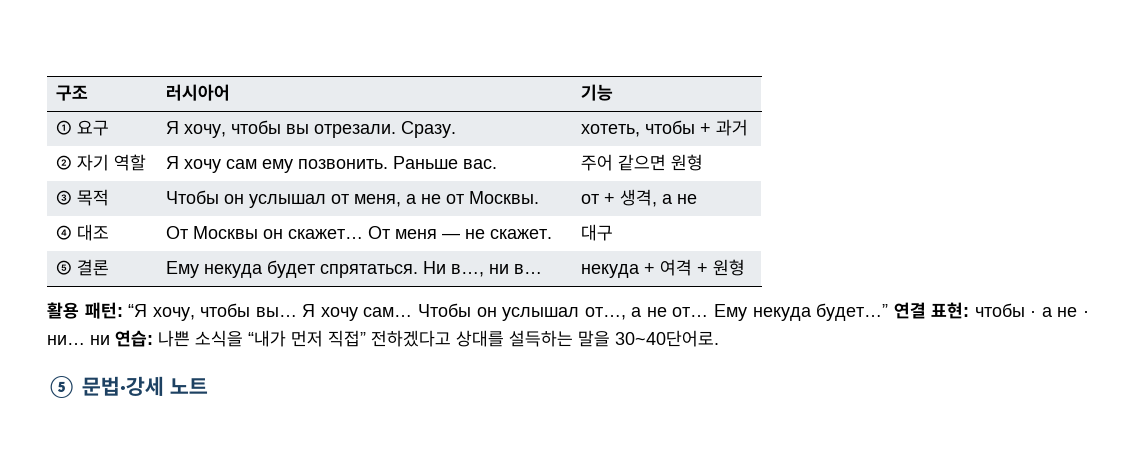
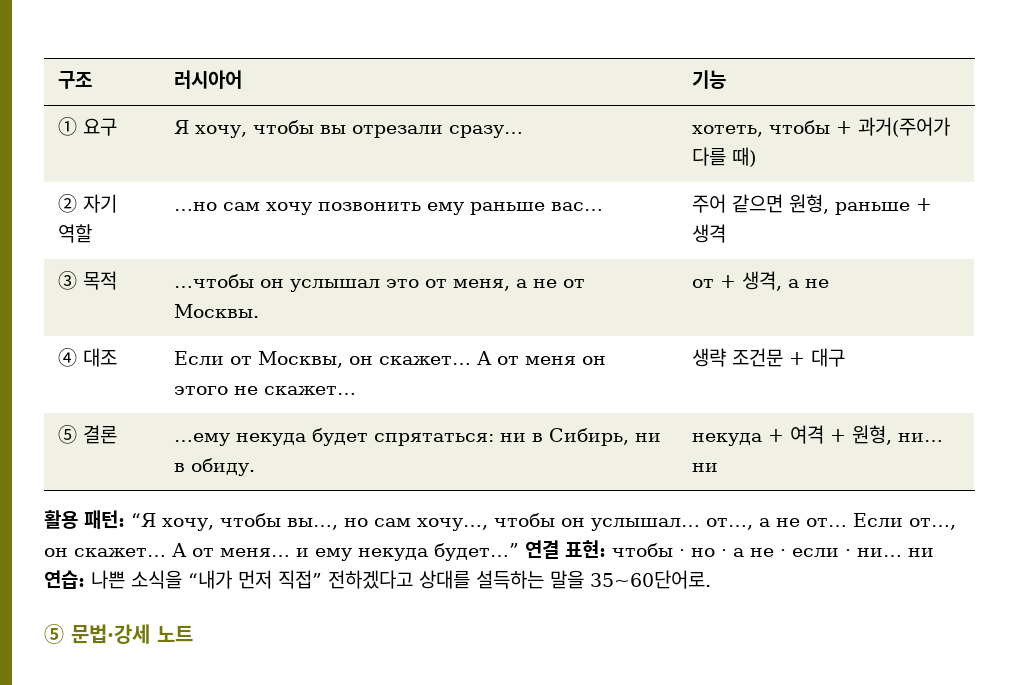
- ① 요구 | Я хочу, чтобы вы отрезали. Сразу. | хотеть, чтобы + 과거
+ ① 요구 | Я хочу, чтобы вы отрезали сразу… | хотеть, чтобы + 과거(주어가 다를 때)
- ② 자기 역할 | Я хочу сам ему позвонить. Раньше вас. | 주어 같으면 원형
+ ② 자기 역할 | …но сам хочу позвонить ему раньше вас… | 주어 같으면 원형, раньше + 생격
- ③ 목적 | Чтобы он услышал от меня, а не от Москвы. | от + 생격, а не
+ ③ 목적 | …чтобы он услышал это от меня, а не от Москвы. | от + 생격, а не
- ④ 대조 | От Москвы он скажет… От меня — не скажет. | 대구
+ ④ 대조 | Если от Москвы, он скажет… А от меня он этого не скажет… | 생략 조건문 + 대구
- ⑤ 결론 | Ему некуда будет спрятаться. Ни в…, ни в… | некуда + 여격 + 원형
+ ⑤ 결론 | …ему некуда будет спрятаться: ни в Сибирь, ни в обиду. | некуда + 여격 + 원형, ни… ни
- 활용 패턴: “Я хочу, чтобы вы… Я хочу сам… Чтобы он услышал от…, а не от… Ему некуда будет…”
+ 활용 패턴: “Я хочу, чтобы вы…, но сам хочу…, чтобы он услышал… от…, а не от… Если от…, он скажет… А от меня… и ему некуда будет…”
- 연결 표현: чтобы · а не · ни… ни 연습: 나쁜 소식을 “내가 먼저 직접” 전하겠다고 상대를 설득하는 말을 30~40단어로.
+ 연결 표현: чтобы · но · а не · если · ни… ни 연습: 나쁜 소식을 “내가 먼저 직접” 전하겠다고 상대를 설득하는 말을 35~60단어로.

